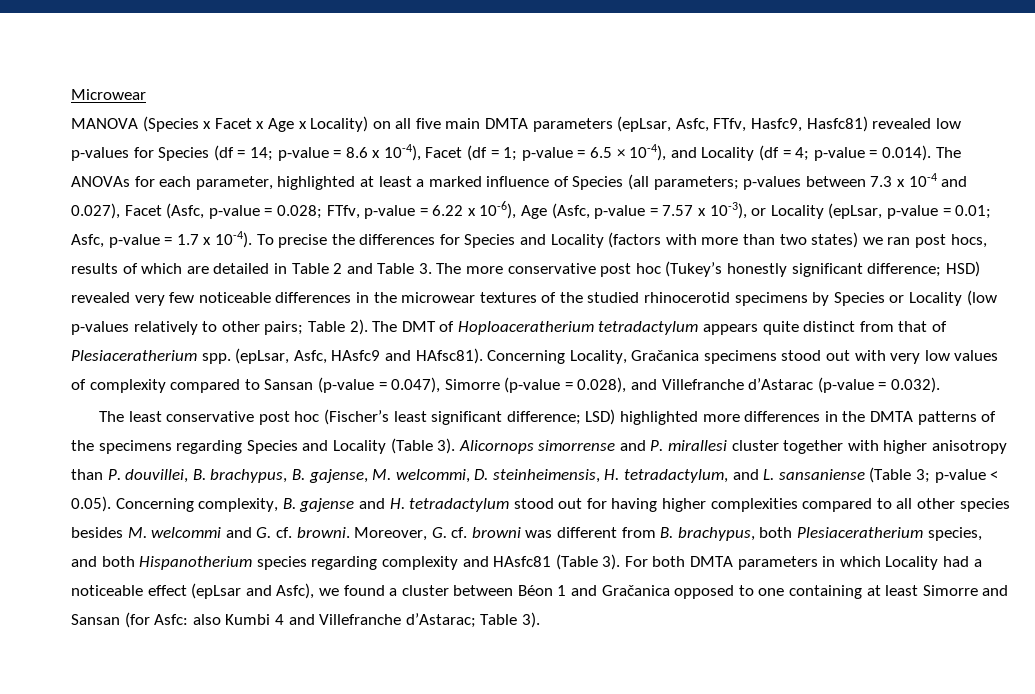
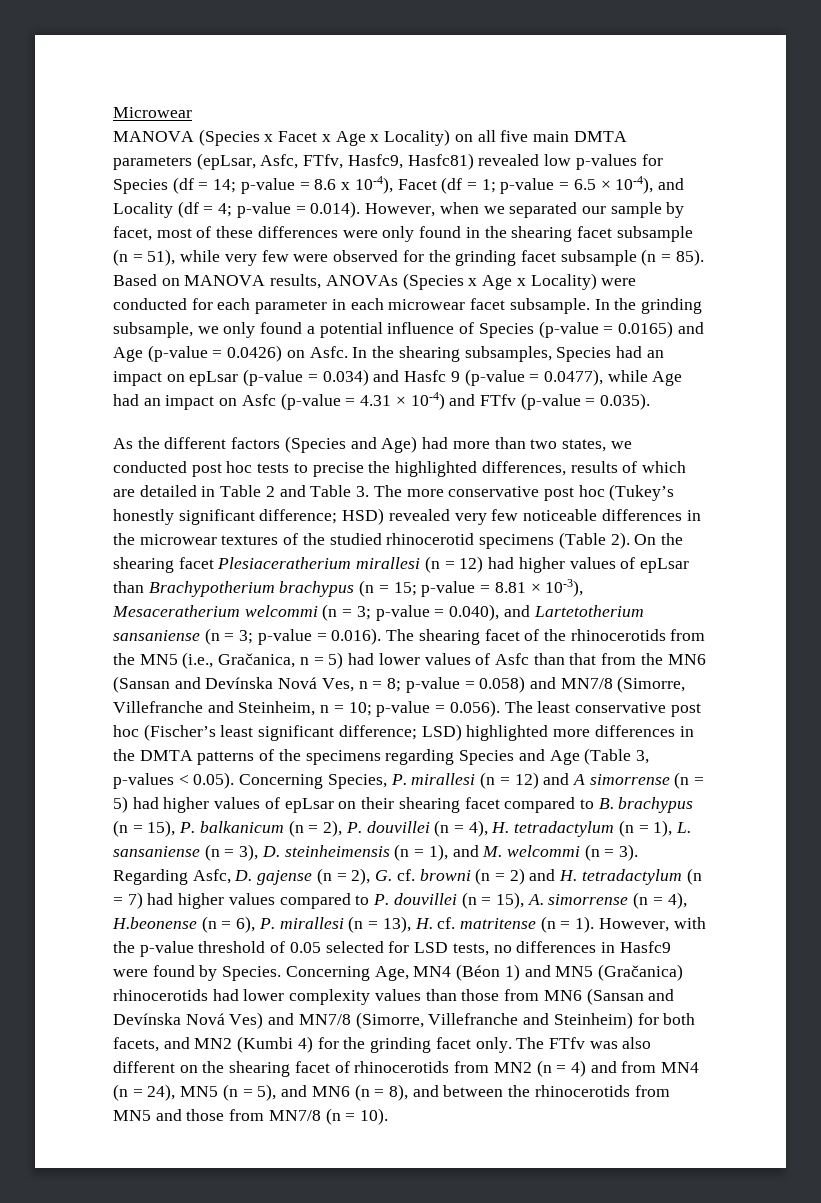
- p-value = 0.014). The ANOVAs for each parameter, highlighted at least a marked influence of Species (all parameters; p-values between 7.3 x 10-4 and 0.027), Facet (Asfc, p-value = 0.028; FTfv, p-value = 6.22 x 10-6), Age (Asfc, p-value = 7.57 x 10-3), or Locality (epLsar, p-value = 0.01; Asfc, p-value = 1.7 x 10-4). To precise the differences for Species and Locality (factors with more than two states) we ran post hocs, results of which are detailed in Table 2 and Table 3. The more conservative post hoc (Tukey’s honestly significant difference;
+ p-value = 0.014). However, when we separated our sample by facet, most of these differences were only found in the shearing facet subsample (n = 51), while very few were observed for the grinding facet subsample (n = 85). Based on MANOVA results, ANOVAs (Species x Age x Locality) were conducted for each parameter in each microwear facet subsample. In the grinding subsample, we only found a potential influence of Species (p-value = 0.0165) and Age (p-value = 0.0426) on Asfc. In the shearing subsamples, Species had an impact on epLsar (p-value = 0.034) and Hasfc 9 (p-value = 0.0477), while Age had an impact on Asfc (p-value = 4.31 × 10-4) and FTfv (p-value = 0.035).
+ As the different factors (Species and Age) had more than two states, we conducted post hoc tests to precise the highlighted differences, results of which are detailed in Table 2 and Table 3. The more conservative post hoc (Tukey’s honestly significant difference;
- HSD) revealed very few noticeable differences in the microwear textures of the studied rhinocerotid specimens by Species or Locality (low p-values relatively to other pairs; Table 2). The DMT of Hoploaceratherium tetradactylum appears quite distinct from that of Plesiaceratherium spp. (epLsar, Asfc, HAsfc9 and HAfsc81). Concerning Locality, Gračanica specimens stood out with very low values of complexity compared to Sansan (p-value = 0.047), Simorre (p-value = 0.028), and Villefranche d’Astarac (p-value = 0.032).
- The least conservative post hoc (Fischer’s least significant difference;
+ HSD) revealed very few noticeable differences in the microwear textures of the studied rhinocerotid specimens (Table 2). On the shearing facet Plesiaceratherium mirallesi (n = 12) had higher values of epLsar than Brachypotherium brachypus (n = 15; p-value = 8.81 × 10-3), Mesaceratherium welcommi (n = 3; p-value = 0.040), and Lartetotherium sansaniense (n = 3; p-value = 0.016). The shearing facet of the rhinocerotids from the MN5 (i.e., Gračanica, n = 5) had lower values of Asfc than that from the MN6 (Sansan and Devínska Nová Ves, n = 8; p-value = 0.058) and MN7/8 (Simorre, Villefranche and Steinheim, n = 10; p-value = 0.056). The least conservative post hoc (Fischer’s least significant difference;
- LSD) highlighted more differences in the DMTA patterns of the specimens regarding Species and Locality (Table 3). Alicornops simorrense and P. mirallesi cluster together with higher anisotropy than P. douvillei, B. brachypus, B. gajense, M. welcommi, D. steinheimensis, H. tetradactylum, and L. sansaniense (Table 3; p-value < 0.05). Concerning complexity, B. gajense and H. tetradactylum stood out for having higher complexities compared to all other species besides M. welcommi and G. cf. browni. Moreover, G. cf. browni was different from B. brachypus, both Plesiaceratherium species, and both Hispanotherium species regarding complexity and HAsfc81 (Table 3). For both DMTA parameters in which Locality had a noticeable effect (epLsar and Asfc), we found a cluster between Béon 1 and Gračanica opposed to one containing at least Simorre and Sansan (for Asfc: also Kumbi 4 and Villefranche d’Astarac; Table 3).
+ LSD) highlighted more differences in the DMTA patterns of the specimens regarding Species and Age (Table 3, p-values < 0.05). Concerning Species, P. mirallesi (n = 12) and A simorrense (n = 5) had higher values of epLsar on their shearing facet compared to B. brachypus (n = 15), P. balkanicum (n = 2), P. douvillei (n = 4), H. tetradactylum (n = 1), L. sansaniense (n = 3), D. steinheimensis (n = 1), and M. welcommi (n = 3). Regarding Asfc, D. gajense (n = 2), G. cf. browni (n = 2) and H. tetradactylum (n = 7) had higher values compared to P. douvillei (n = 15), A. simorrense (n = 4), H.beonense (n = 6), P. mirallesi (n = 13), H. cf. matritense (n = 1). However, with the p-value threshold of 0.05 selected for LSD tests, no differences in Hasfc9 were found by Species. Concerning Age, MN4 (Béon 1) and MN5 (Gračanica) rhinocerotids had lower complexity values than those from MN6 (Sansan and Devínska Nová Ves) and MN7/8 (Simorre, Villefranche and Steinheim) for both facets, and MN2 (Kumbi 4) for the grinding facet only. The FTfv was also different on the shearing facet of rhinocerotids from MN2 (n = 4) and from MN4 (n = 24), MN5 (n = 5), and MN6 (n = 8), and between the rhinocerotids from MN5 and those from MN7/8 (n = 10).

